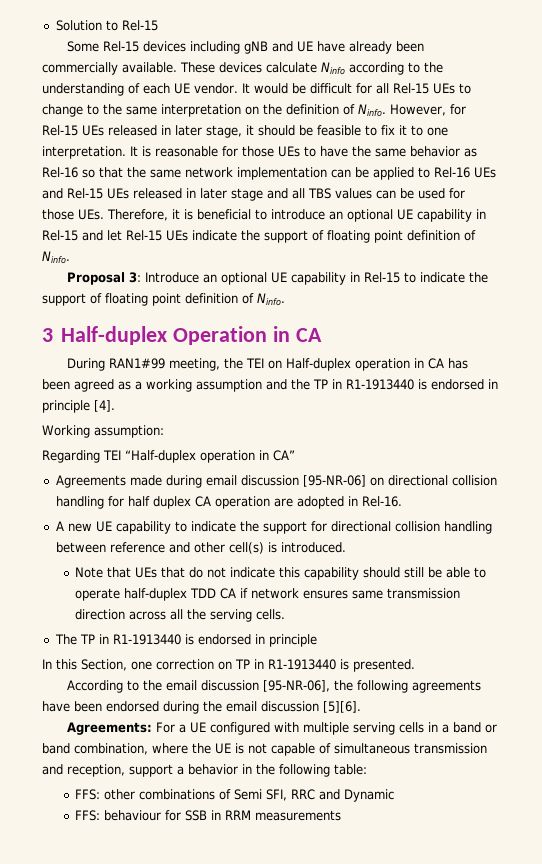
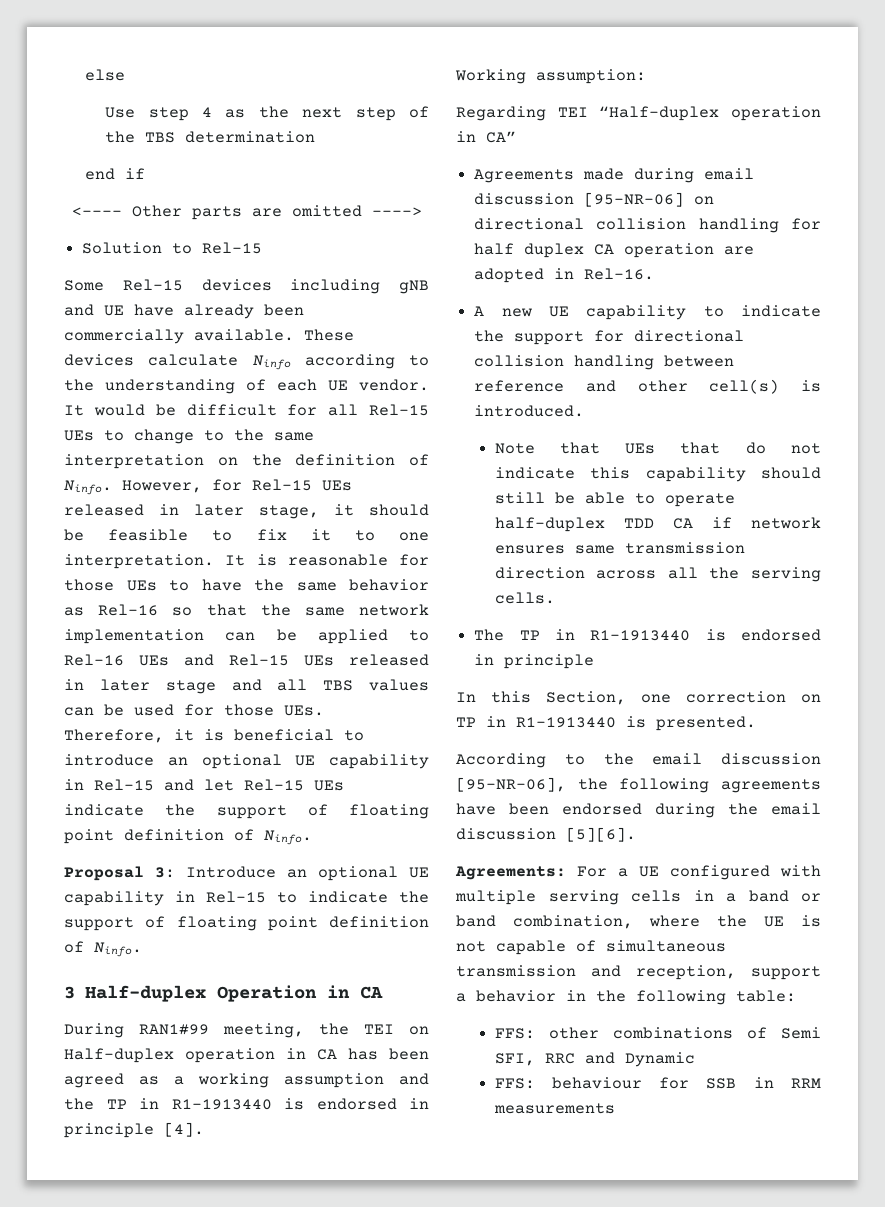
+ else
+ Use step 4 as the next step of the TBS determination
+ end if
+ <---- Other parts are omitted ---->

